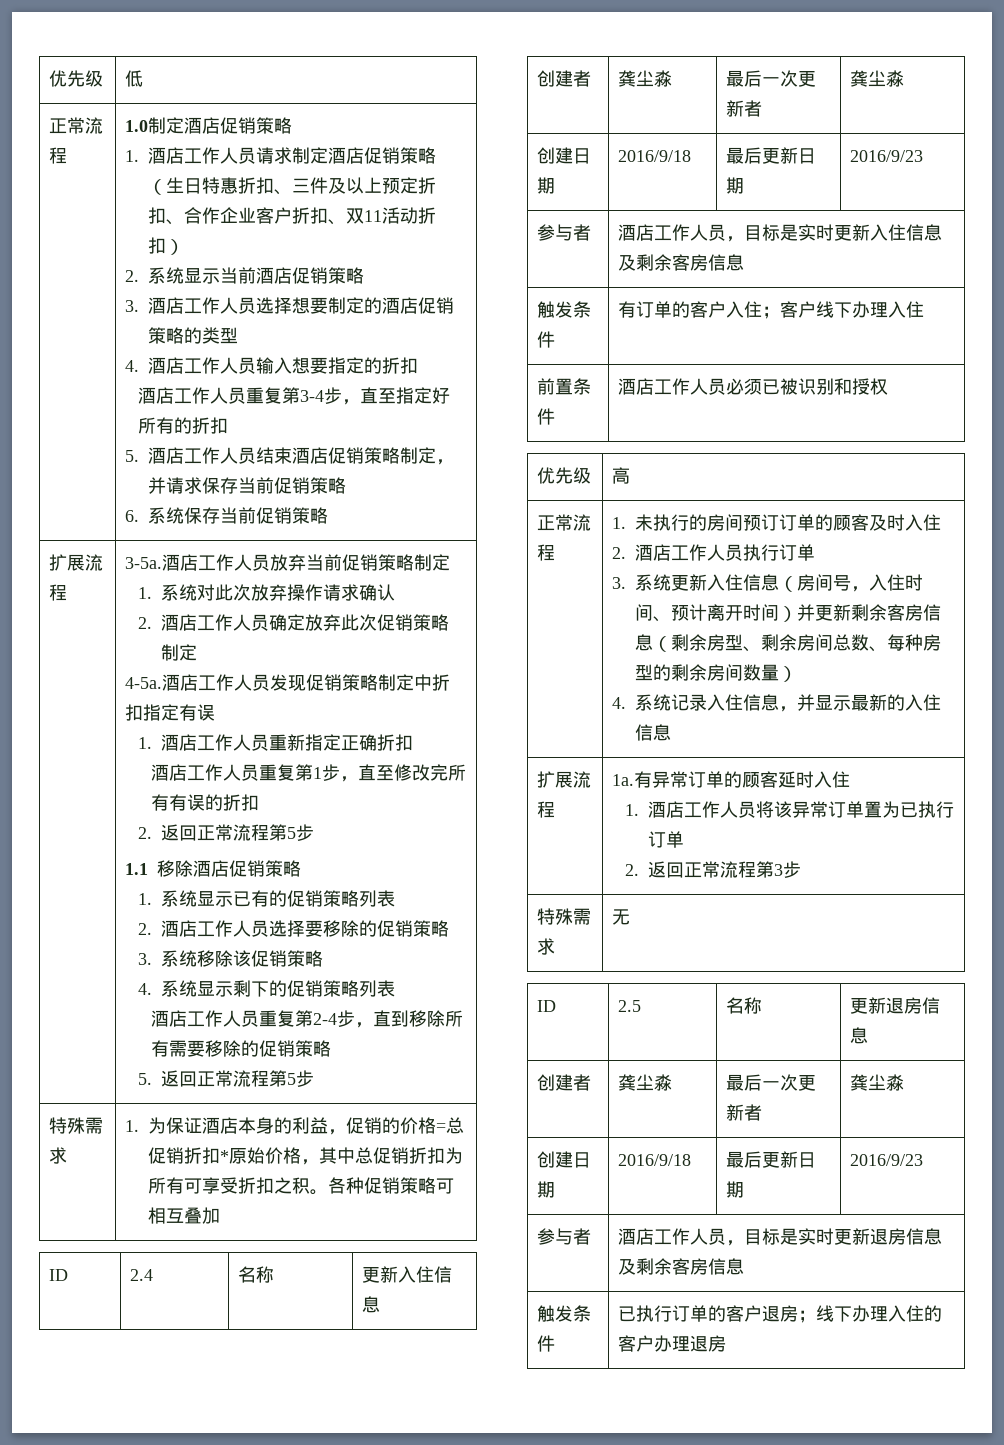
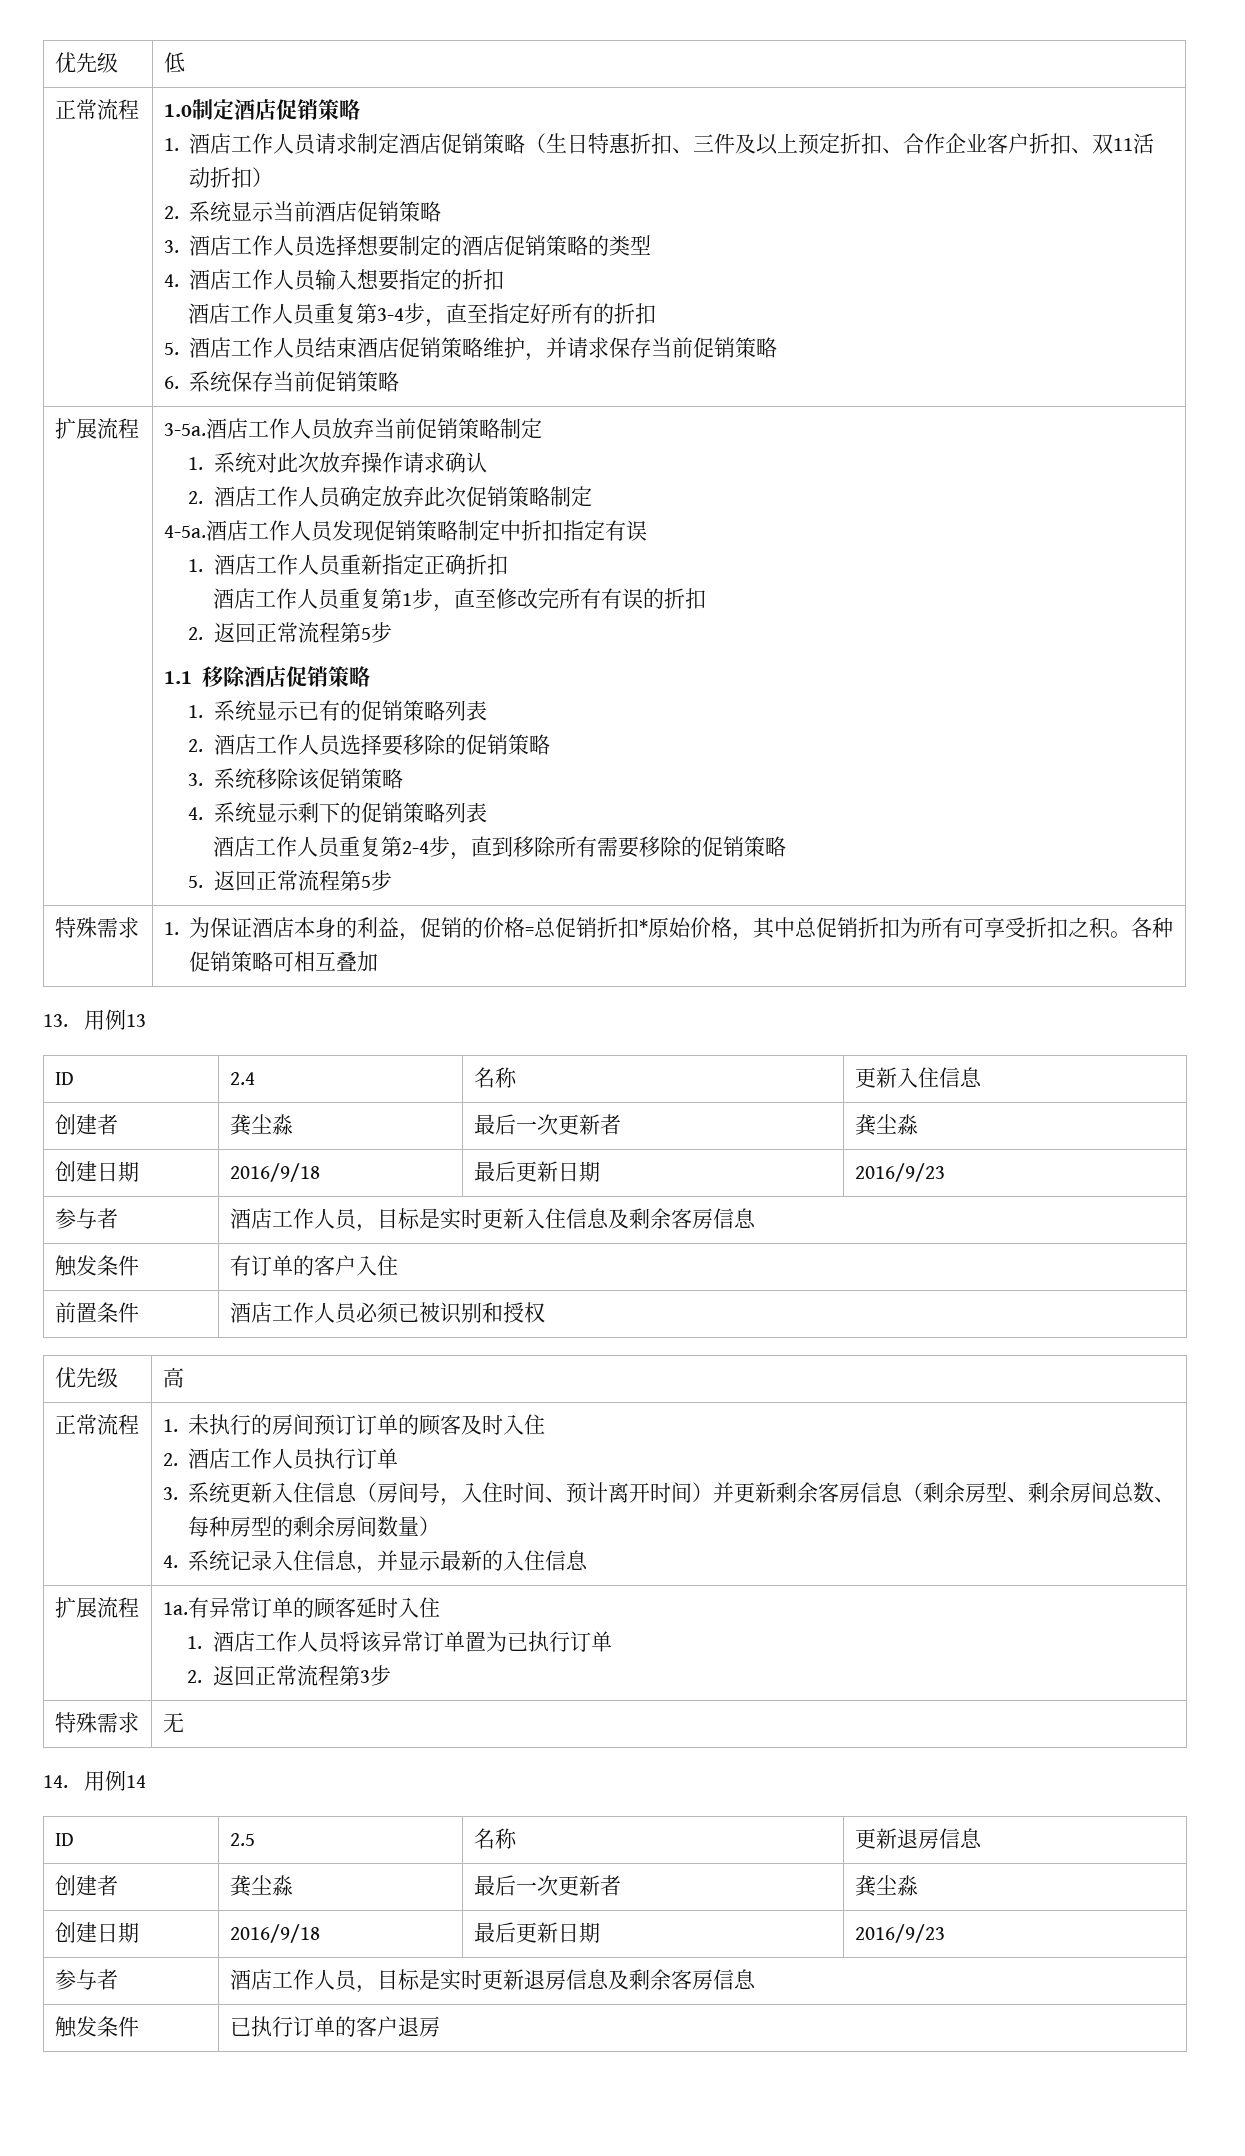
- 5.酒店工作人员结束酒店促销策略制定，并请求保存当前促销策略
+ 5.酒店工作人员结束酒店促销策略维护，并请求保存当前促销策略
+ 13.用例13
- 触发条件 | 有订单的客户入住；客户线下办理入住
+ 触发条件 | 有订单的客户入住
+ 14.用例14
- 触发条件 | 已执行订单的客户退房；线下办理入住的客户办理退房
+ 触发条件 | 已执行订单的客户退房

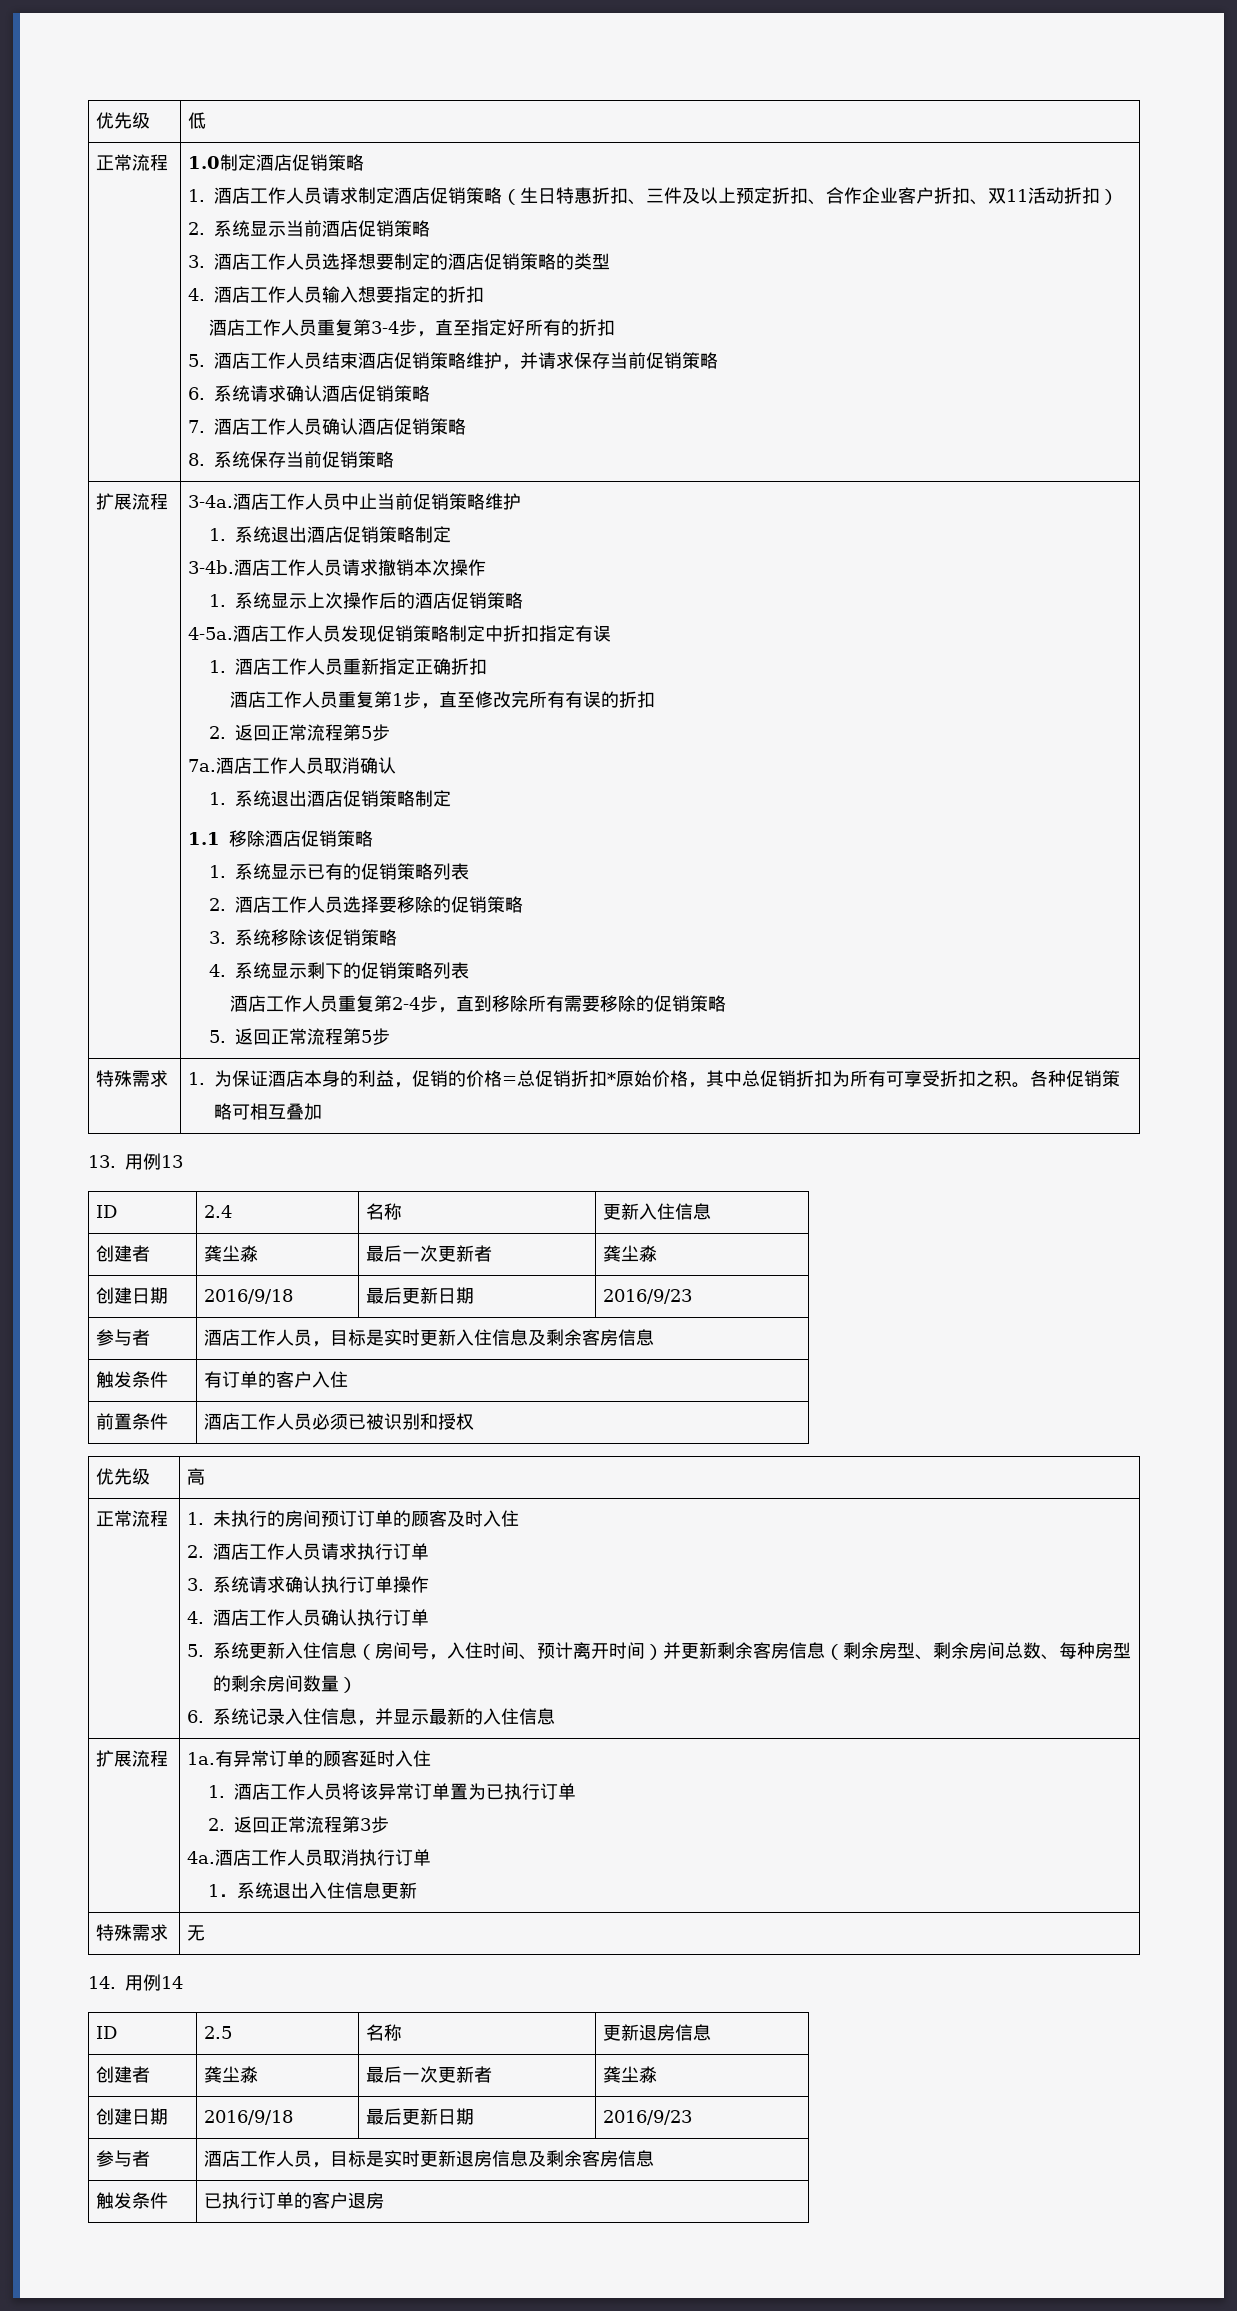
- 6.系统保存当前促销策略
+ 6.系统请求确认酒店促销策略
+ 7.酒店工作人员确认酒店促销策略
+ 8.系统保存当前促销策略
- 3-5a.酒店工作人员放弃当前促销策略制定
- 1.系统对此次放弃操作请求确认
- 2.酒店工作人员确定放弃此次促销策略制定
+ 3-4a.酒店工作人员中止当前促销策略维护
+ 1.系统退出酒店促销策略制定
+ 3-4b.酒店工作人员请求撤销本次操作
+ 1.系统显示上次操作后的酒店促销策略
+ 7a.酒店工作人员取消确认
+ 1.系统退出酒店促销策略制定
- 2.酒店工作人员执行订单
- 3.系统更新入住信息（房间号，入住时间、预计离开时间）并更新剩余客房信息（剩余房型、剩余房间总数、每种房型的剩余房间数量）
+ 2.酒店工作人员请求执行订单
+ 3.系统请求确认执行订单操作
+ 4.酒店工作人员确认执行订单
+ 5.系统更新入住信息（房间号，入住时间、预计离开时间）并更新剩余客房信息（剩余房型、剩余房间总数、每种房型的剩余房间数量）
- 4.系统记录入住信息，并显示最新的入住信息
+ 6.系统记录入住信息，并显示最新的入住信息
  扩展流程 | 1a.有异常订单的顾客延时入住
  1.酒店工作人员将该异常订单置为已执行订单
  2.返回正常流程第3步
+ 4a.酒店工作人员取消执行订单
+ 1．系统退出入住信息更新

